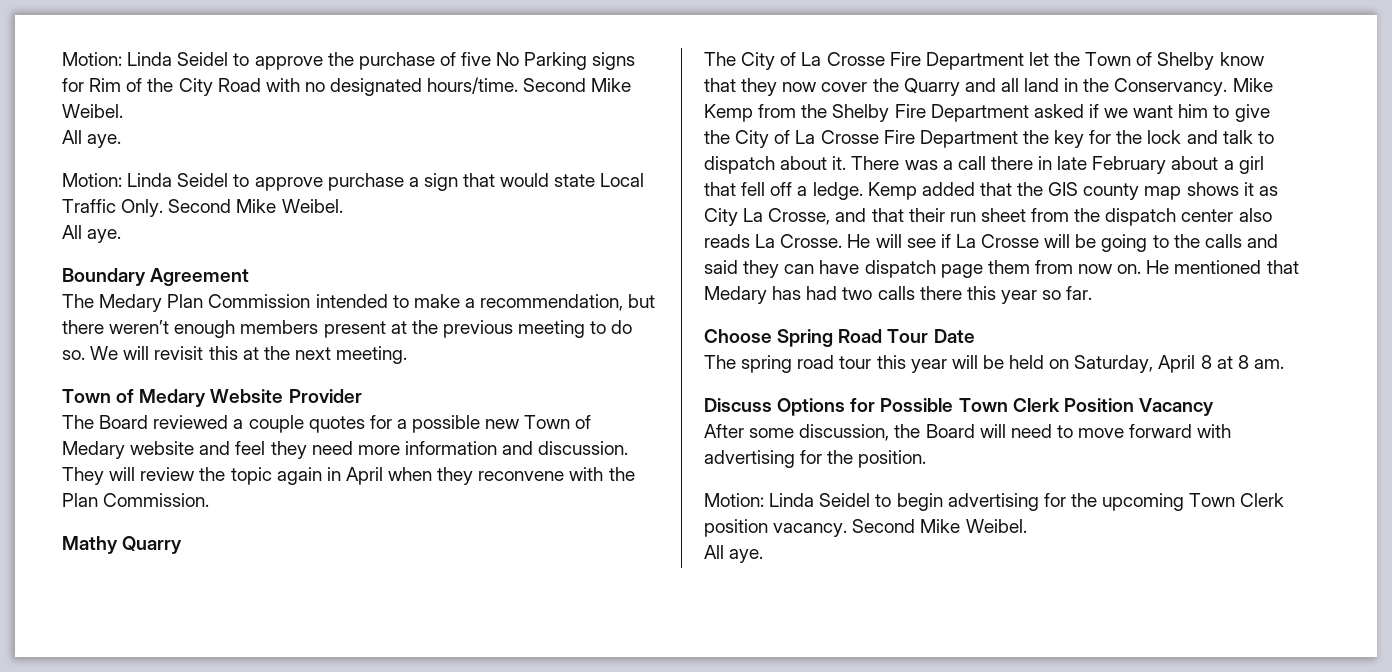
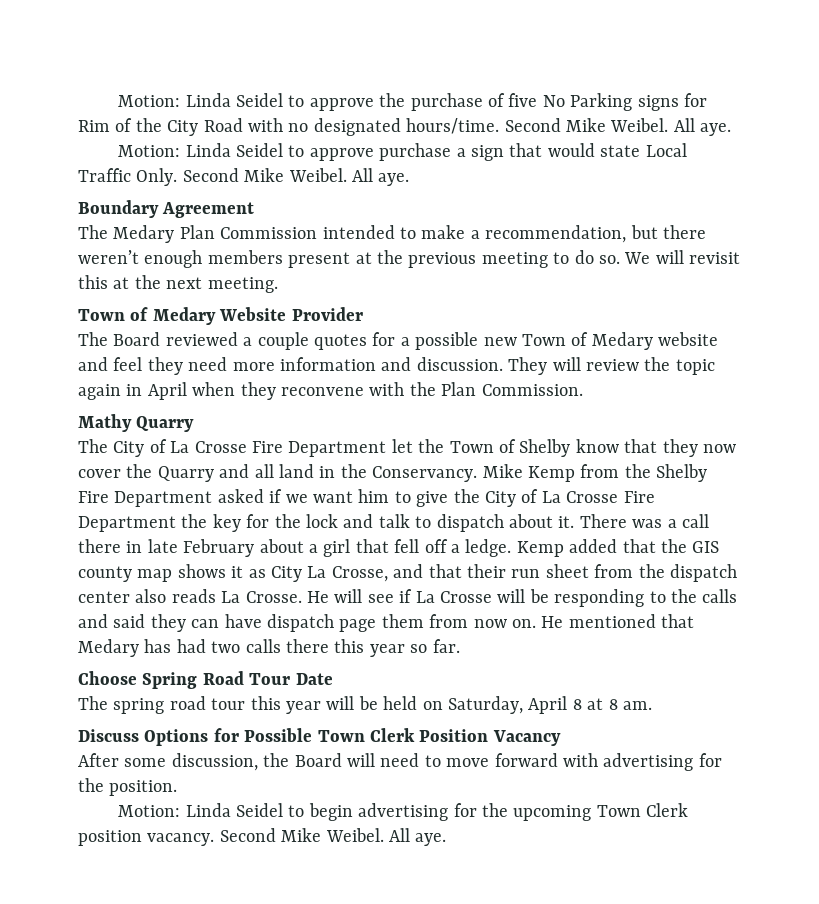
- Motion: Linda Seidel to approve the purchase of five No Parking signs for Rim of the City Road with no designated hours/time. Second Mike Weibel.
- All aye.
+ Motion: Linda Seidel to approve the purchase of five No Parking signs for Rim of the City Road with no designated hours/time. Second Mike Weibel. All aye.
- Motion: Linda Seidel to approve purchase a sign that would state Local Traffic Only. Second Mike Weibel.
- All aye.
+ Motion: Linda Seidel to approve purchase a sign that would state Local Traffic Only. Second Mike Weibel. All aye.
- He will see if La Crosse will be going to the calls and said they can have dispatch page them from now on.
+ He will see if La Crosse will be responding to the calls and said they can have dispatch page them from now on.
- Motion: Linda Seidel to begin advertising for the upcoming Town Clerk position vacancy. Second Mike Weibel.
- All aye.
+ Motion: Linda Seidel to begin advertising for the upcoming Town Clerk position vacancy. Second Mike Weibel. All aye.

